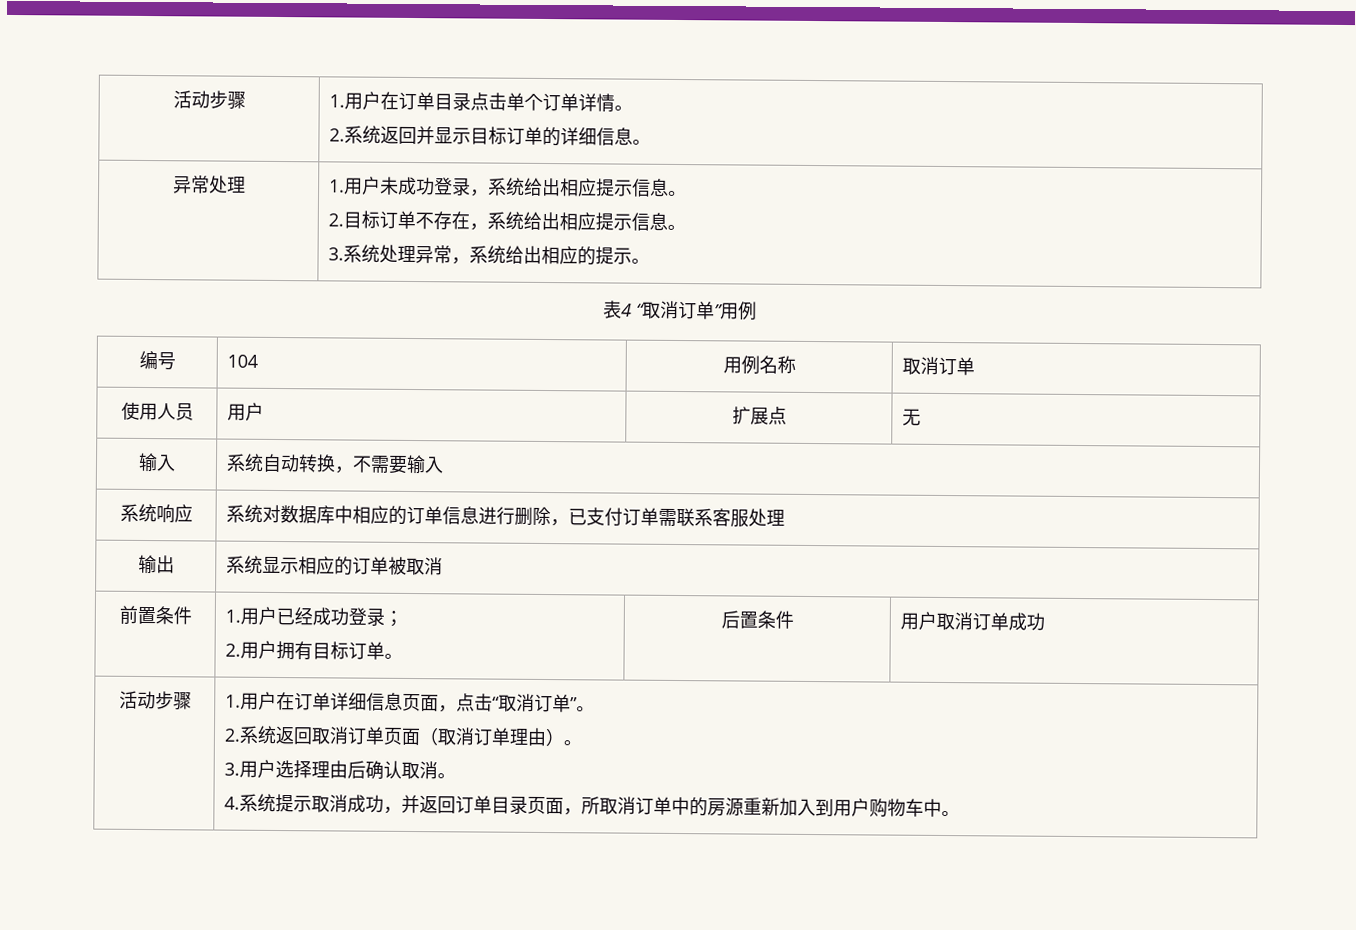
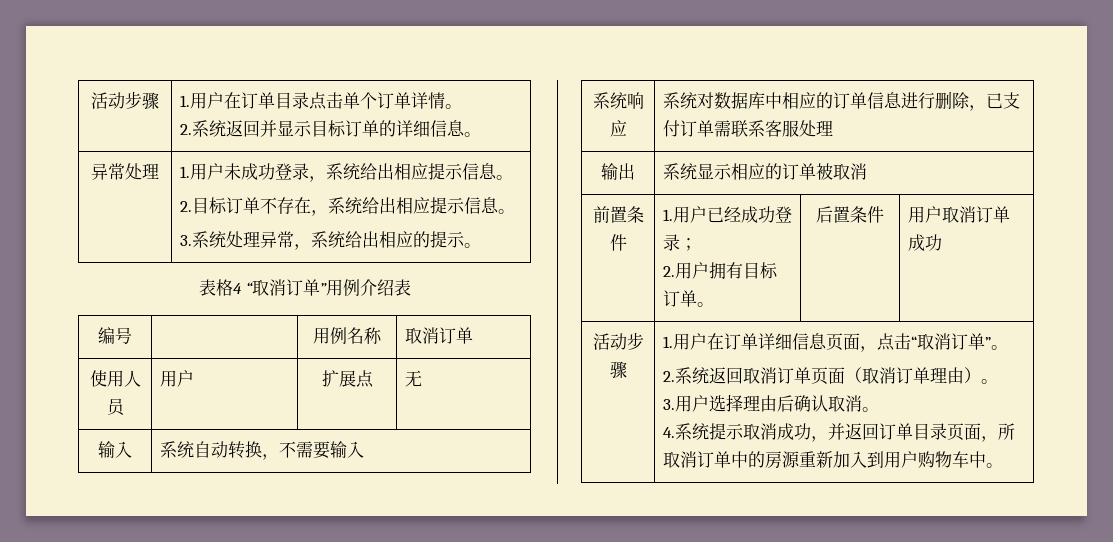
- 表4 “取消订单”用例
+ 表格4 “取消订单”用例介绍表
- 编号 | 104 | 用例名称 | 取消订单
+ 编号 | | 用例名称 | 取消订单

